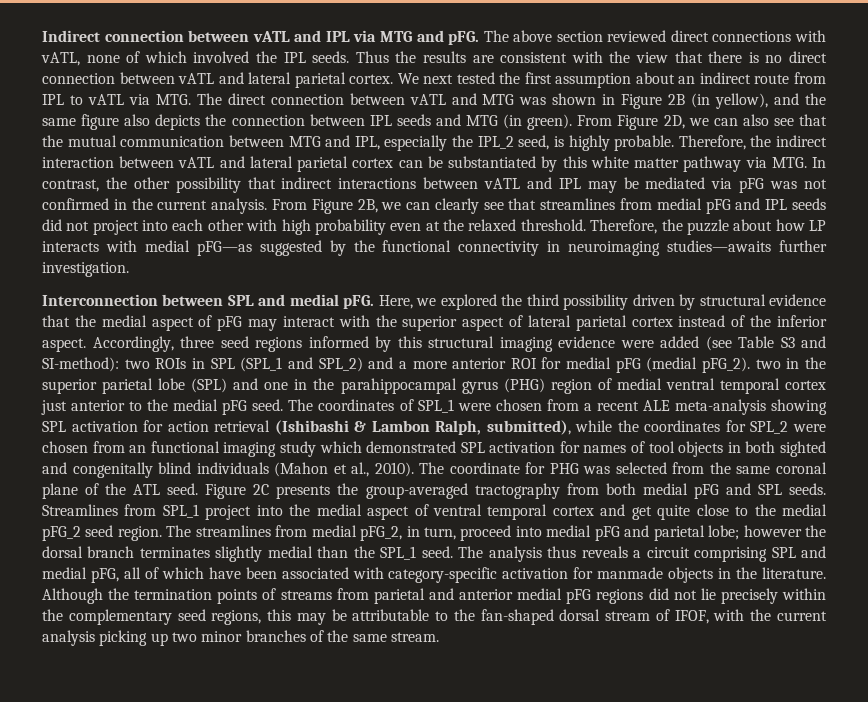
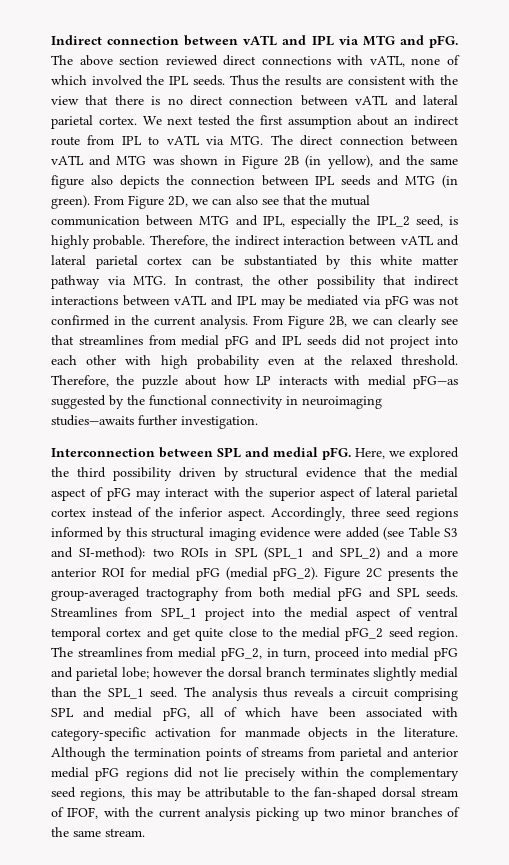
- Accordingly, three seed regions informed by this structural imaging evidence were added (see Table S3 and SI-method): two ROIs in SPL (SPL_1 and SPL_2) and a more anterior ROI for medial pFG (medial pFG_2). two in the superior parietal lobe (SPL) and one in the parahippocampal gyrus (PHG) region of medial ventral temporal cortex just anterior to the medial pFG seed. The coordinates of SPL_1 were chosen from a recent ALE meta-analysis showing SPL activation for action retrieval (Ishibashi & Lambon Ralph, submitted), while the coordinates for SPL_2 were chosen from an functional imaging study which demonstrated SPL activation for names of tool objects in both sighted and congenitally blind individuals (Mahon et al., 2010). The coordinate for PHG was selected from the same coronal plane of the ATL seed.
+ Accordingly, three seed regions informed by this structural imaging evidence were added (see Table S3 and SI-method): two ROIs in SPL (SPL_1 and SPL_2) and a more anterior ROI for medial pFG (medial pFG_2).

